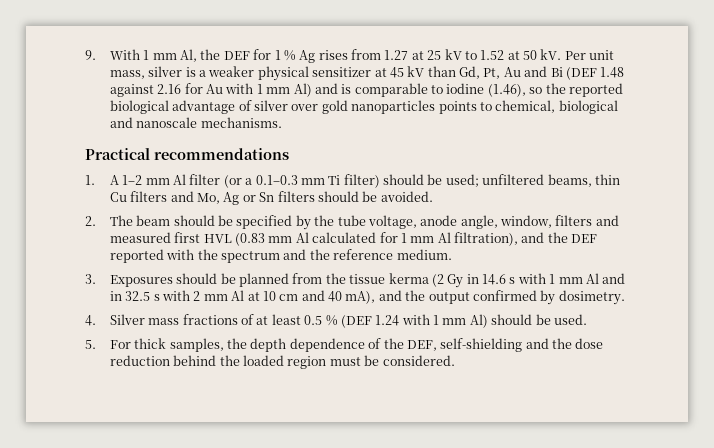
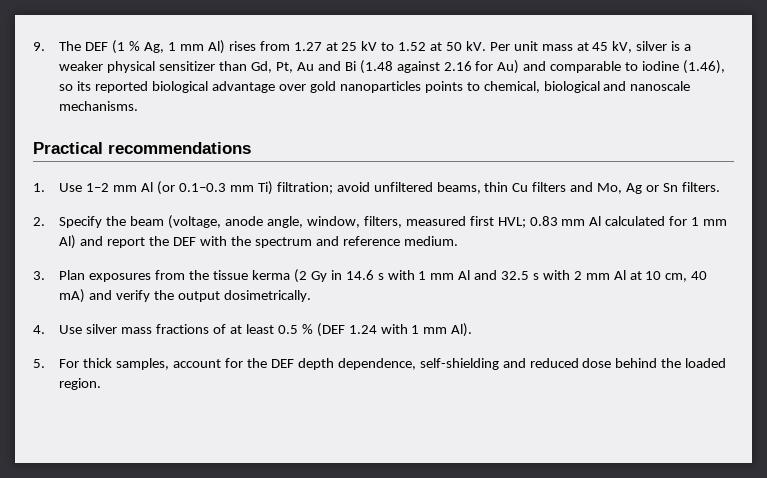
- 9. With 1 mm Al, the DEF for 1 % Ag rises from 1.27 at 25 kV to 1.52 at 50 kV.
+ 9. The DEF (1 % Ag, 1 mm Al) rises from 1.27 at 25 kV to 1.52 at 50 kV.
- Per unit mass, silver is a weaker physical sensitizer at 45 kV than Gd, Pt, Au and Bi (DEF 1.48 against 2.16 for Au with 1 mm Al) and is comparable to iodine (1.46), so the reported biological advantage of silver over gold nanoparticles points to chemical, biological and nanoscale mechanisms.
+ Per unit mass at 45 kV, silver is a weaker physical sensitizer than Gd, Pt, Au and Bi (1.48 against 2.16 for Au) and comparable to iodine (1.46), so its reported biological advantage over gold nanoparticles points to chemical, biological and nanoscale mechanisms.
- 1. A 1–2 mm Al filter (or a 0.1–0.3 mm Ti filter) should be used; unfiltered beams, thin Cu filters and Mo, Ag or Sn filters should be avoided.
- 2. The beam should be specified by the tube voltage, anode angle, window, filters and measured first HVL (0.83 mm Al calculated for 1 mm Al filtration), and the DEF reported with the spectrum and the reference medium.
+ 1. Use 1–2 mm Al (or 0.1–0.3 mm Ti) filtration; avoid unfiltered beams, thin Cu filters and Mo, Ag or Sn filters.
+ 2. Specify the beam (voltage, anode angle, window, filters, measured first HVL; 0.83 mm Al calculated for 1 mm Al) and report the DEF with the spectrum and reference medium.
- 3. Exposures should be planned from the tissue kerma (2 Gy in 14.6 s with 1 mm Al and in 32.5 s with 2 mm Al at 10 cm and 40 mA), and the output confirmed by dosimetry.
+ 3. Plan exposures from the tissue kerma (2 Gy in 14.6 s with 1 mm Al and 32.5 s with 2 mm Al at 10 cm, 40 mA) and verify the output dosimetrically.
- 4. Silver mass fractions of at least 0.5 % (DEF 1.24 with 1 mm Al) should be used.
+ 4. Use silver mass fractions of at least 0.5 % (DEF 1.24 with 1 mm Al).
- 5. For thick samples, the depth dependence of the DEF, self-shielding and the dose reduction behind the loaded region must be considered.
+ 5. For thick samples, account for the DEF depth dependence, self-shielding and reduced dose behind the loaded region.

